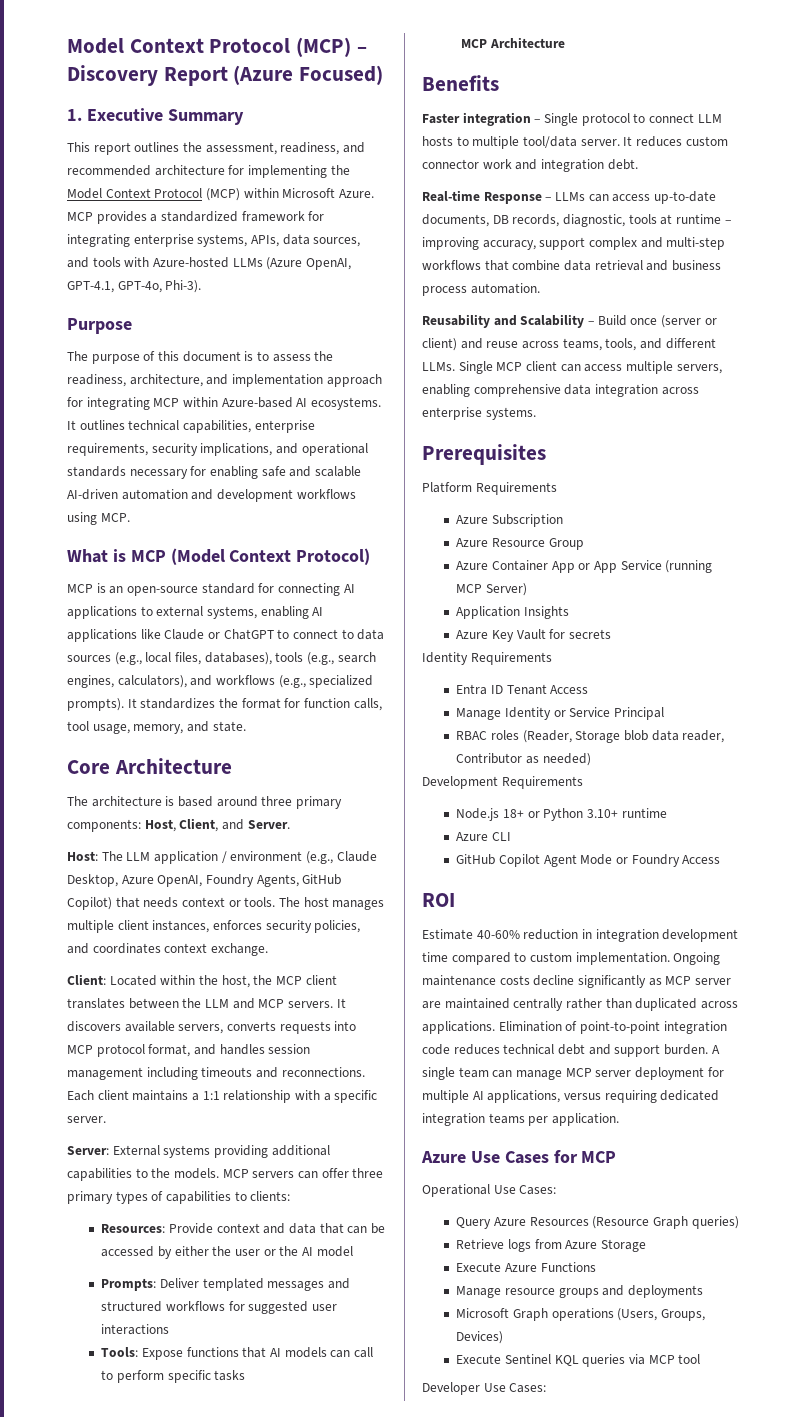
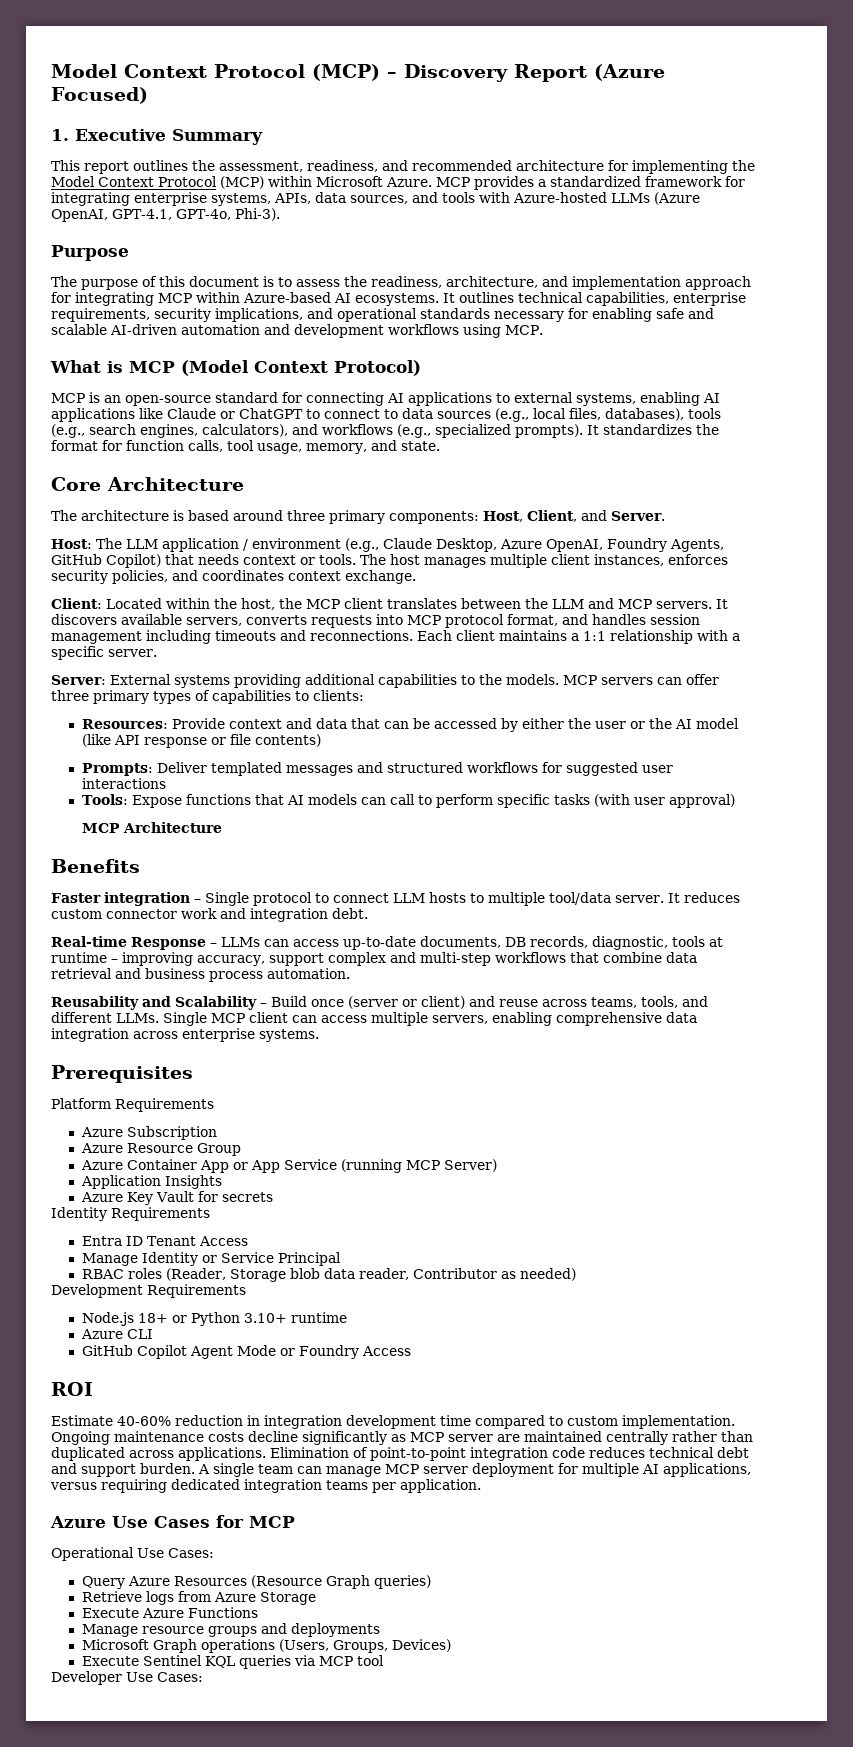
- Resources: Provide context and data that can be accessed by either the user or the AI model
+ Resources: Provide context and data that can be accessed by either the user or the AI model (like API response or file contents)
- Tools: Expose functions that AI models can call to perform specific tasks
+ Tools: Expose functions that AI models can call to perform specific tasks (with user approval)

